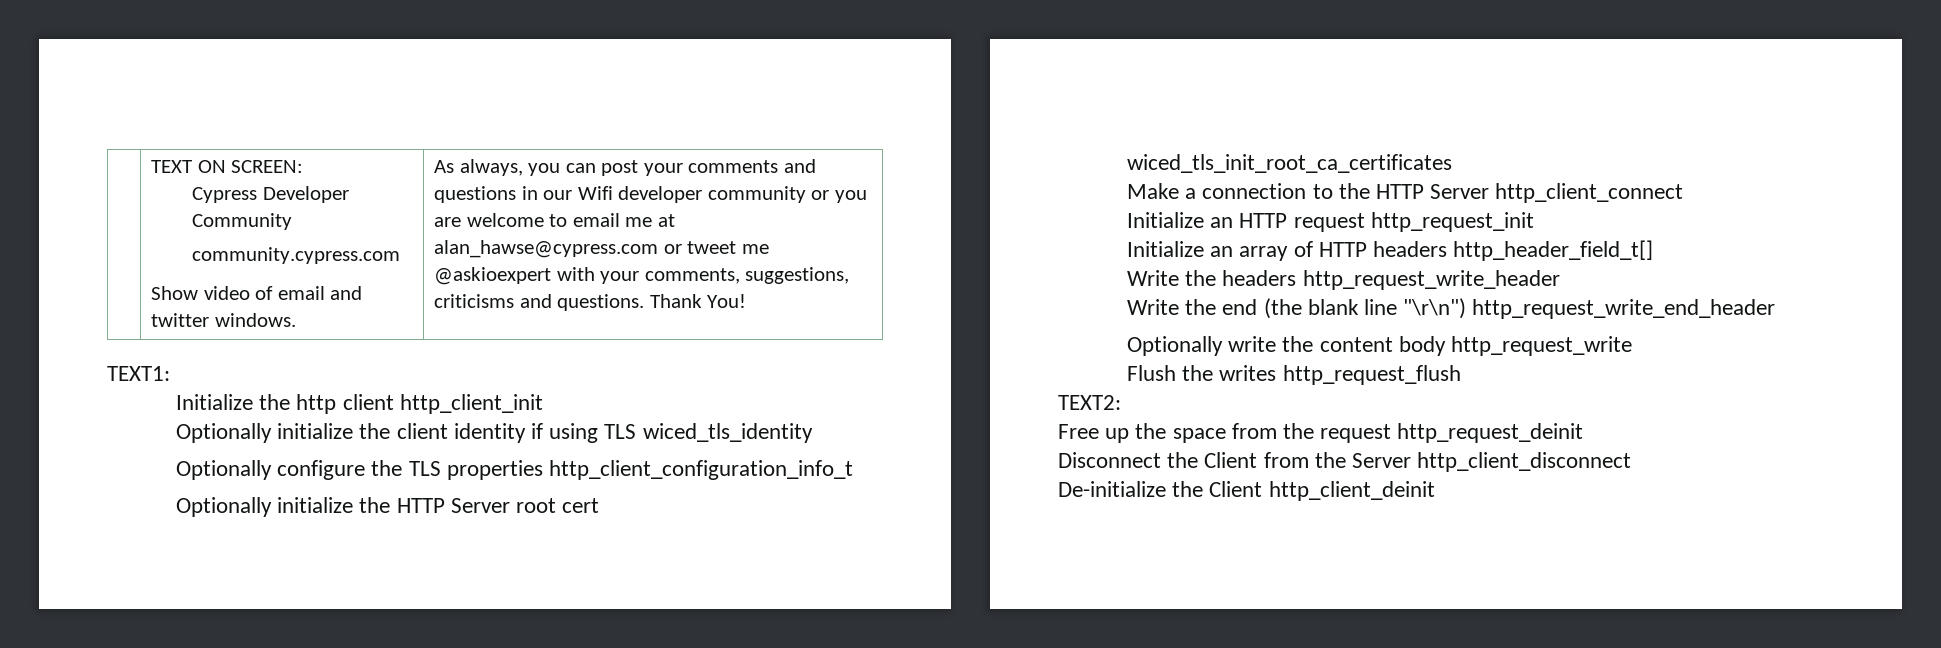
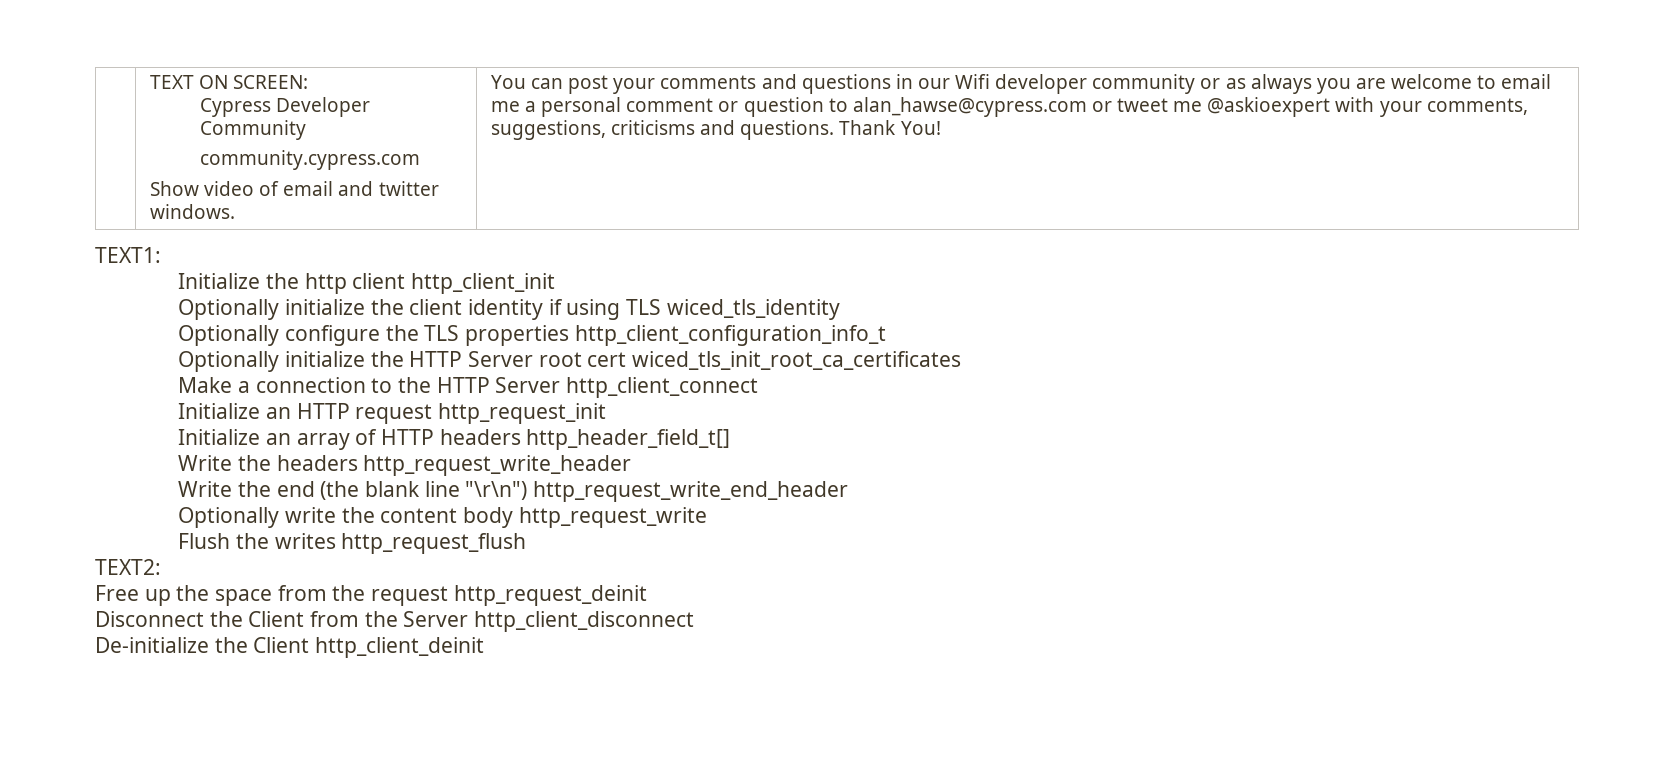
- As always, you can post your comments and questions in our Wifi developer community or you are welcome to email me at alan_hawse@cypress.com or tweet me @askioexpert with your comments, suggestions, criticisms and questions.
+ You can post your comments and questions in our Wifi developer community or as always you are welcome to email me a personal comment or question to alan_hawse@cypress.com or tweet me @askioexpert with your comments, suggestions, criticisms and questions.

